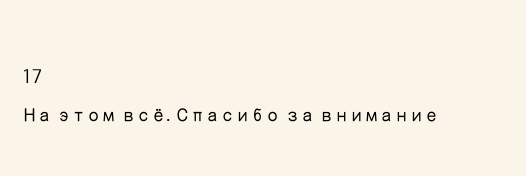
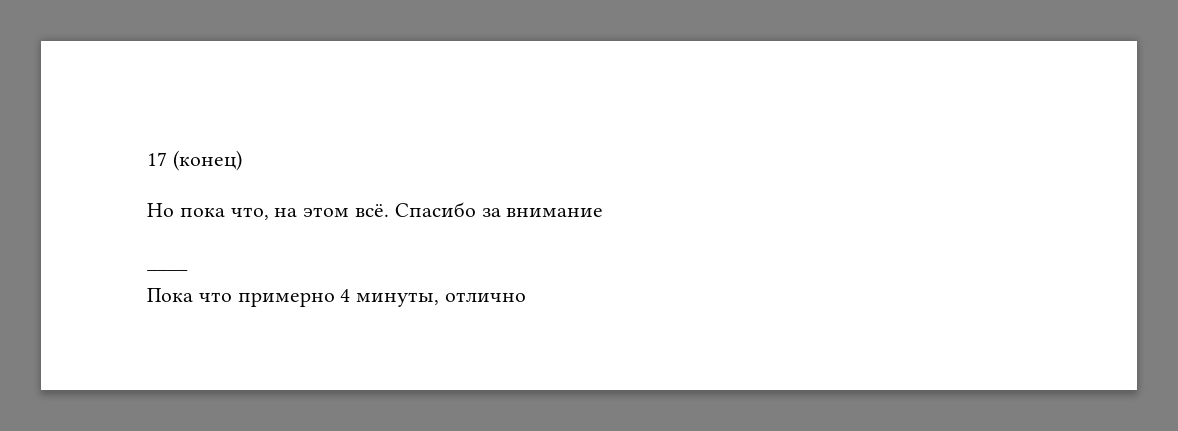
- 17
- На этом всё.
+ 17 (конец)
+ Но пока что, на этом всё.
+ ____
+ Пока что примерно 4 минуты, отлично

